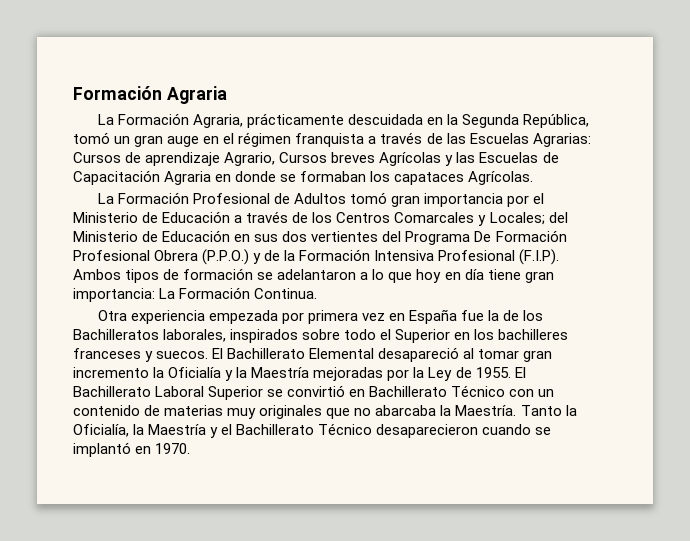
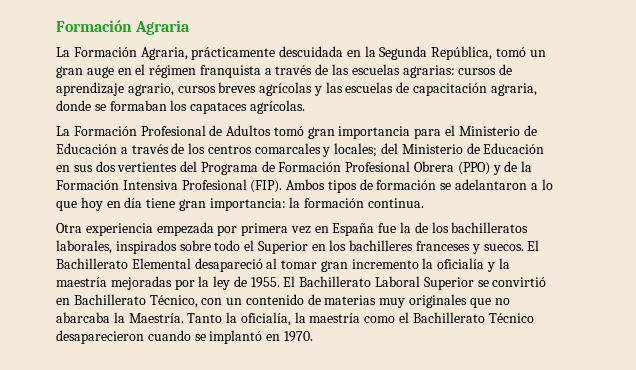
- La Formación Agraria, prácticamente descuidada en la Segunda República, tomó un gran auge en el régimen franquista a través de las Escuelas Agrarias: Cursos de aprendizaje Agrario, Cursos breves Agrícolas y las Escuelas de Capacitación Agraria en donde se formaban los capataces Agrícolas.
+ La Formación Agraria, prácticamente descuidada en la Segunda República, tomó un gran auge en el régimen franquista a través de las escuelas agrarias: cursos de aprendizaje agrario, cursos breves agrícolas y las escuelas de capacitación agraria, donde se formaban los capataces agrícolas.
- La Formación Profesional de Adultos tomó gran importancia por el Ministerio de Educación a través de los Centros Comarcales y Locales; del Ministerio de Educación en sus dos vertientes del Programa De Formación Profesional Obrera (P.P.O.) y de la Formación Intensiva Profesional (F.I.P). Ambos tipos de formación se adelantaron a lo que hoy en día tiene gran importancia: La Formación Continua.
+ La Formación Profesional de Adultos tomó gran importancia para el Ministerio de Educación a través de los centros comarcales y locales; del Ministerio de Educación en sus dos vertientes del Programa de Formación Profesional Obrera (PPO) y de la Formación Intensiva Profesional (FIP). Ambos tipos de formación se adelantaron a lo que hoy en día tiene gran importancia: la formación continua.
- Otra experiencia empezada por primera vez en España fue la de los Bachilleratos laborales, inspirados sobre todo el Superior en los bachilleres franceses y suecos.
+ Otra experiencia empezada por primera vez en España fue la de los bachilleratos laborales, inspirados sobre todo el Superior en los bachilleres franceses y suecos.
- El Bachillerato Elemental desapareció al tomar gran incremento la Oficialía y la Maestría mejoradas por la Ley de 1955.
+ El Bachillerato Elemental desapareció al tomar gran incremento la oficialía y la maestría mejoradas por la ley de 1955.
- El Bachillerato Laboral Superior se convirtió en Bachillerato Técnico con un contenido de materias muy originales que no abarcaba la Maestría.
+ El Bachillerato Laboral Superior se convirtió en Bachillerato Técnico, con un contenido de materias muy originales que no abarcaba la Maestría.
- Tanto la Oficialía, la Maestría y el Bachillerato Técnico desaparecieron cuando se implantó en 1970.
+ Tanto la oficialía, la maestría como el Bachillerato Técnico desaparecieron cuando se implantó en 1970.

